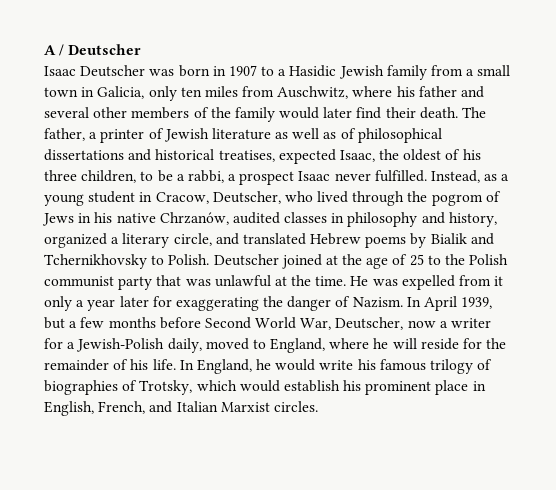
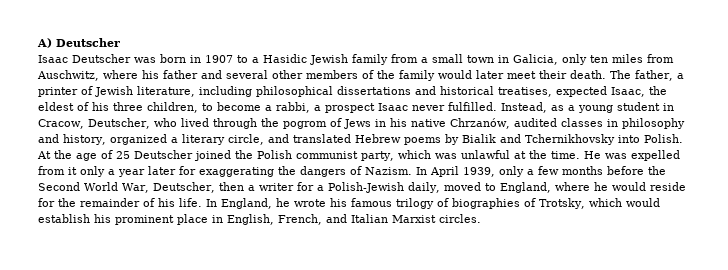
- A / Deutscher
+ A) Deutscher
- Isaac Deutscher was born in 1907 to a Hasidic Jewish family from a small town in Galicia, only ten miles from Auschwitz, where his father and several other members of the family would later find their death.
+ Isaac Deutscher was born in 1907 to a Hasidic Jewish family from a small town in Galicia, only ten miles from Auschwitz, where his father and several other members of the family would later meet their death.
- The father, a printer of Jewish literature as well as of philosophical dissertations and historical treatises, expected Isaac, the oldest of his three children, to be a rabbi, a prospect Isaac never fulfilled.
+ The father, a printer of Jewish literature, including philosophical dissertations and historical treatises, expected Isaac, the eldest of his three children, to become a rabbi, a prospect Isaac never fulfilled.
- Instead, as a young student in Cracow, Deutscher, who lived through the pogrom of Jews in his native Chrzanów, audited classes in philosophy and history, organized a literary circle, and translated Hebrew poems by Bialik and Tchernikhovsky to Polish. Deutscher joined at the age of 25 to the Polish communist party that was unlawful at the time.
+ Instead, as a young student in Cracow, Deutscher, who lived through the pogrom of Jews in his native Chrzanów, audited classes in philosophy and history, organized a literary circle, and translated Hebrew poems by Bialik and Tchernikhovsky into Polish. At the age of 25 Deutscher joined the Polish communist party, which was unlawful at the time.
- He was expelled from it only a year later for exaggerating the danger of Nazism.
+ He was expelled from it only a year later for exaggerating the dangers of Nazism.
- In April 1939, but a few months before Second World War, Deutscher, now a writer for a Jewish-Polish daily, moved to England, where he will reside for the remainder of his life.
+ In April 1939, only a few months before the Second World War, Deutscher, then a writer for a Polish-Jewish daily, moved to England, where he would reside for the remainder of his life.
- In England, he would write his famous trilogy of biographies of Trotsky, which would establish his prominent place in English, French, and Italian Marxist circles.
+ In England, he wrote his famous trilogy of biographies of Trotsky, which would establish his prominent place in English, French, and Italian Marxist circles.

